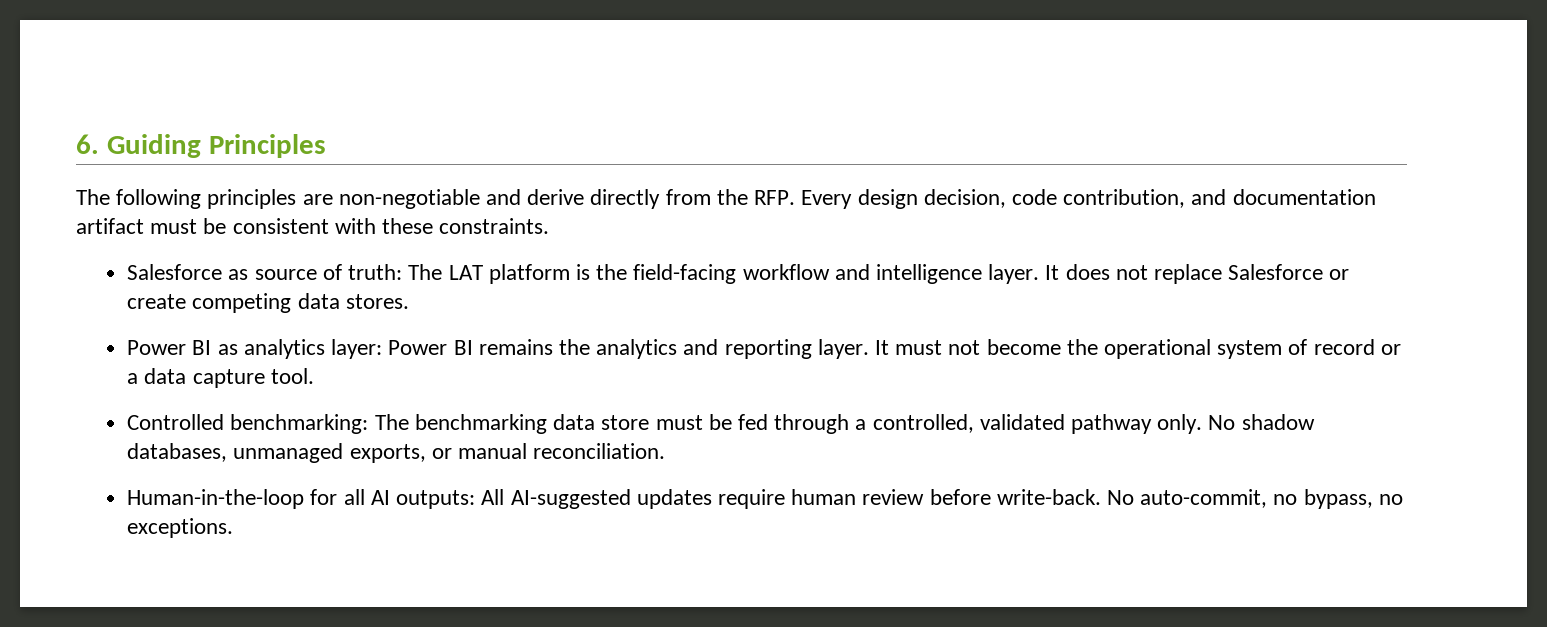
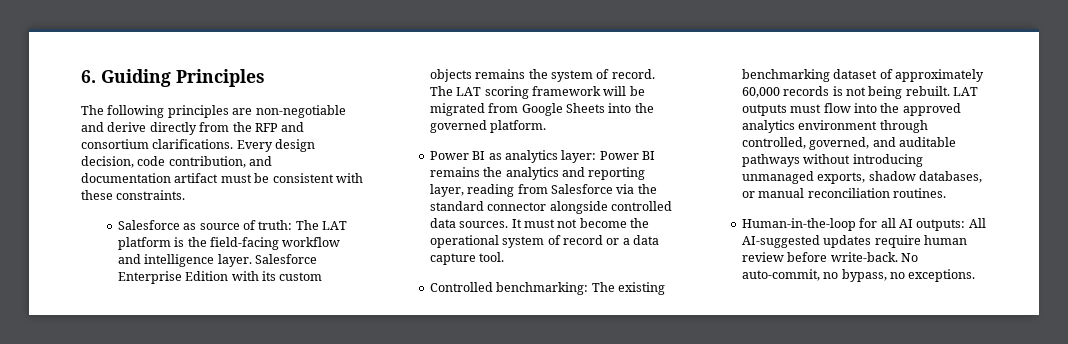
- The following principles are non-negotiable and derive directly from the RFP. Every design decision, code contribution, and documentation artifact must be consistent with these constraints.
+ The following principles are non-negotiable and derive directly from the RFP and consortium clarifications. Every design decision, code contribution, and documentation artifact must be consistent with these constraints.
- It does not replace Salesforce or create competing data stores.
+ Salesforce Enterprise Edition with its custom objects remains the system of record. The LAT scoring framework will be migrated from Google Sheets into the governed platform.
- Power BI as analytics layer: Power BI remains the analytics and reporting layer.
+ Power BI as analytics layer: Power BI remains the analytics and reporting layer, reading from Salesforce via the standard connector alongside controlled data sources.
- Controlled benchmarking: The benchmarking data store must be fed through a controlled, validated pathway only. No shadow databases, unmanaged exports, or manual reconciliation.
+ Controlled benchmarking: The existing benchmarking dataset of approximately 60,000 records is not being rebuilt. LAT outputs must flow into the approved analytics environment through controlled, governed, and auditable pathways without introducing unmanaged exports, shadow databases, or manual reconciliation routines.

